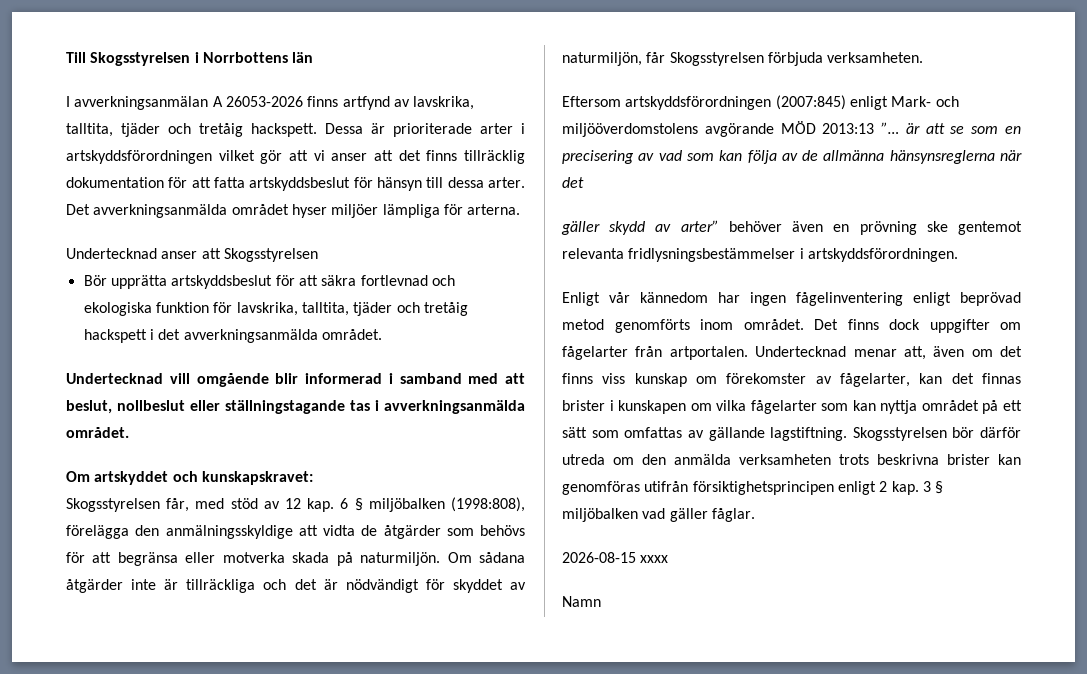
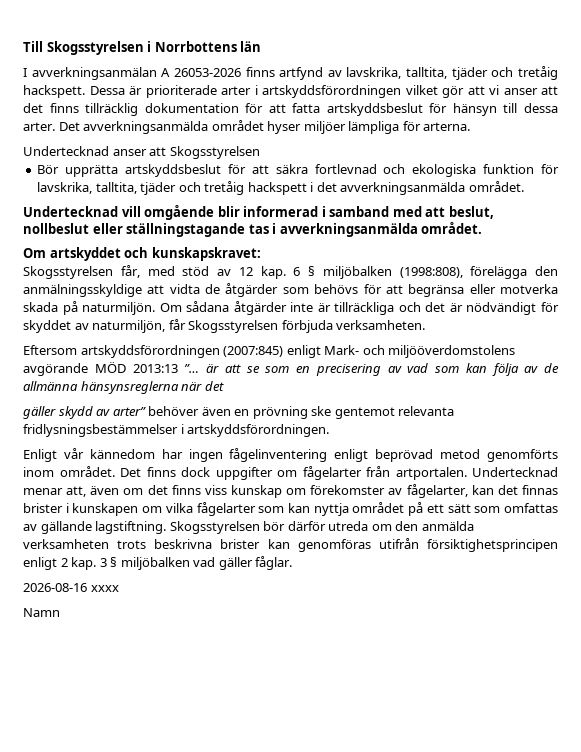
- 2026-08-15 xxxx
+ 2026-08-16 xxxx

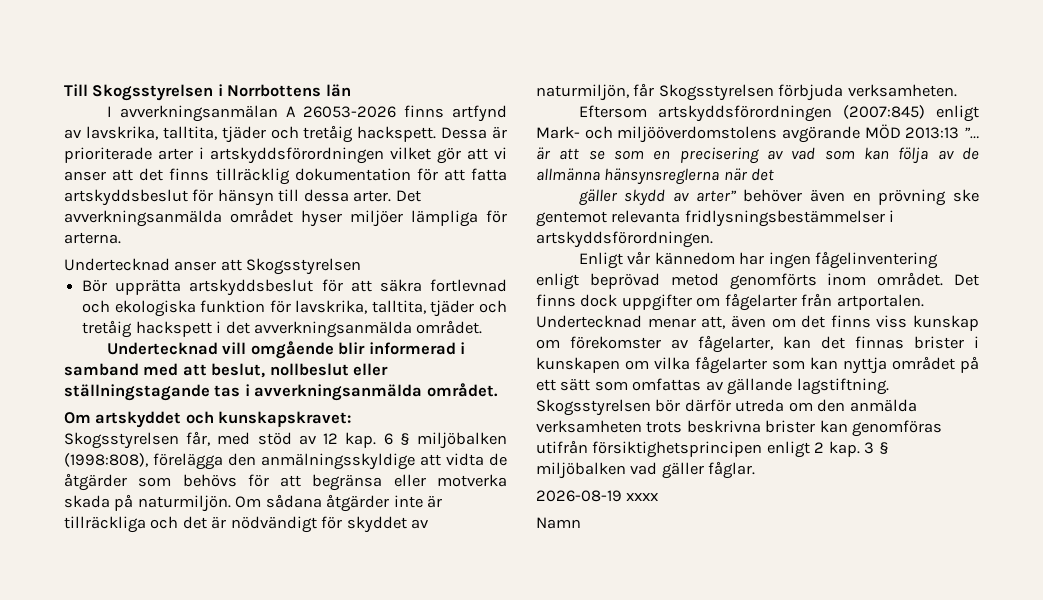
- 2026-08-16 xxxx
+ 2026-08-19 xxxx

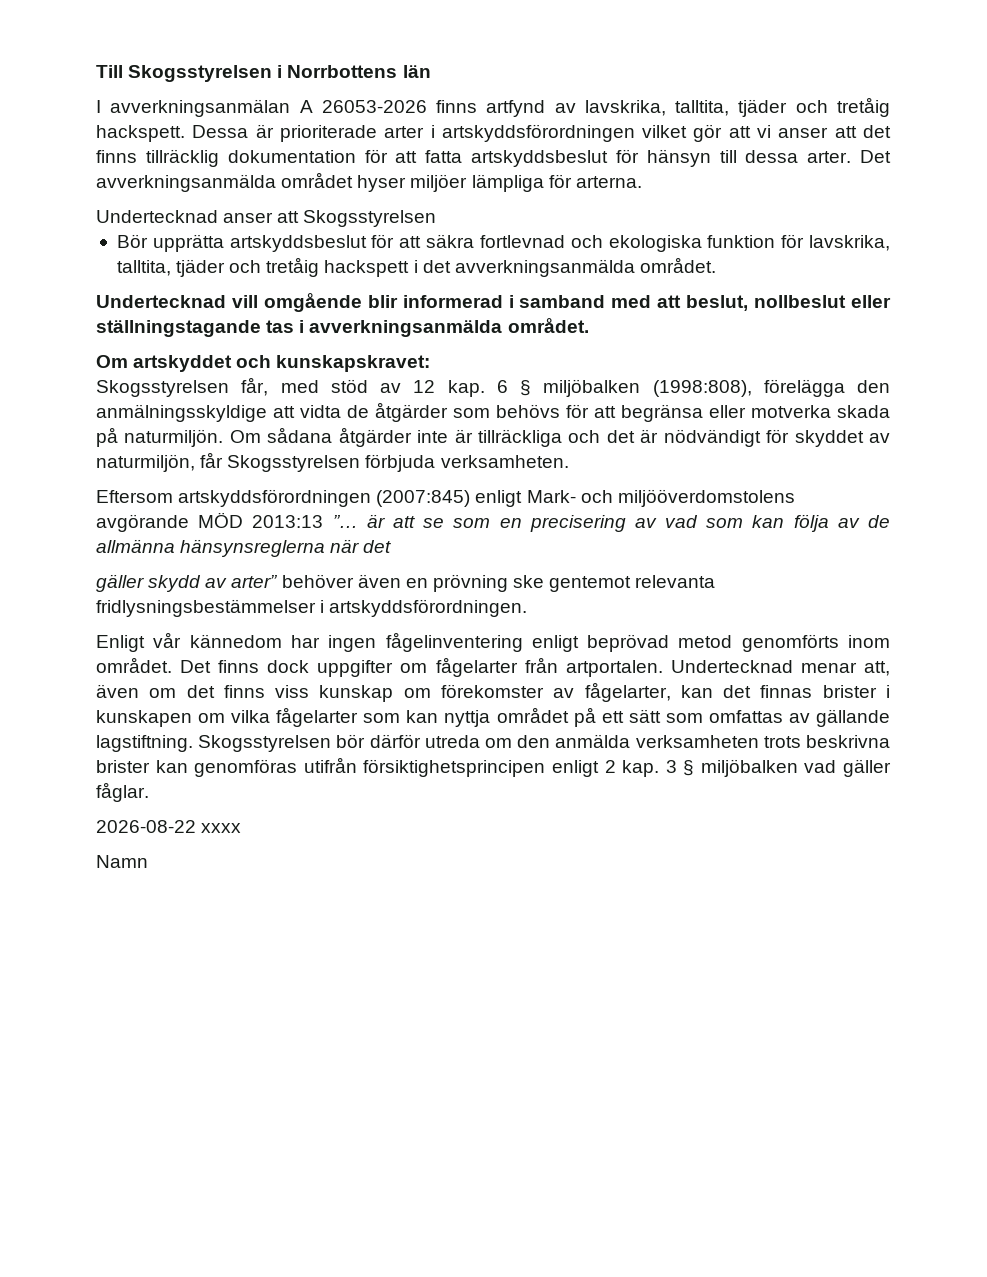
- 2026-08-19 xxxx
+ 2026-08-22 xxxx

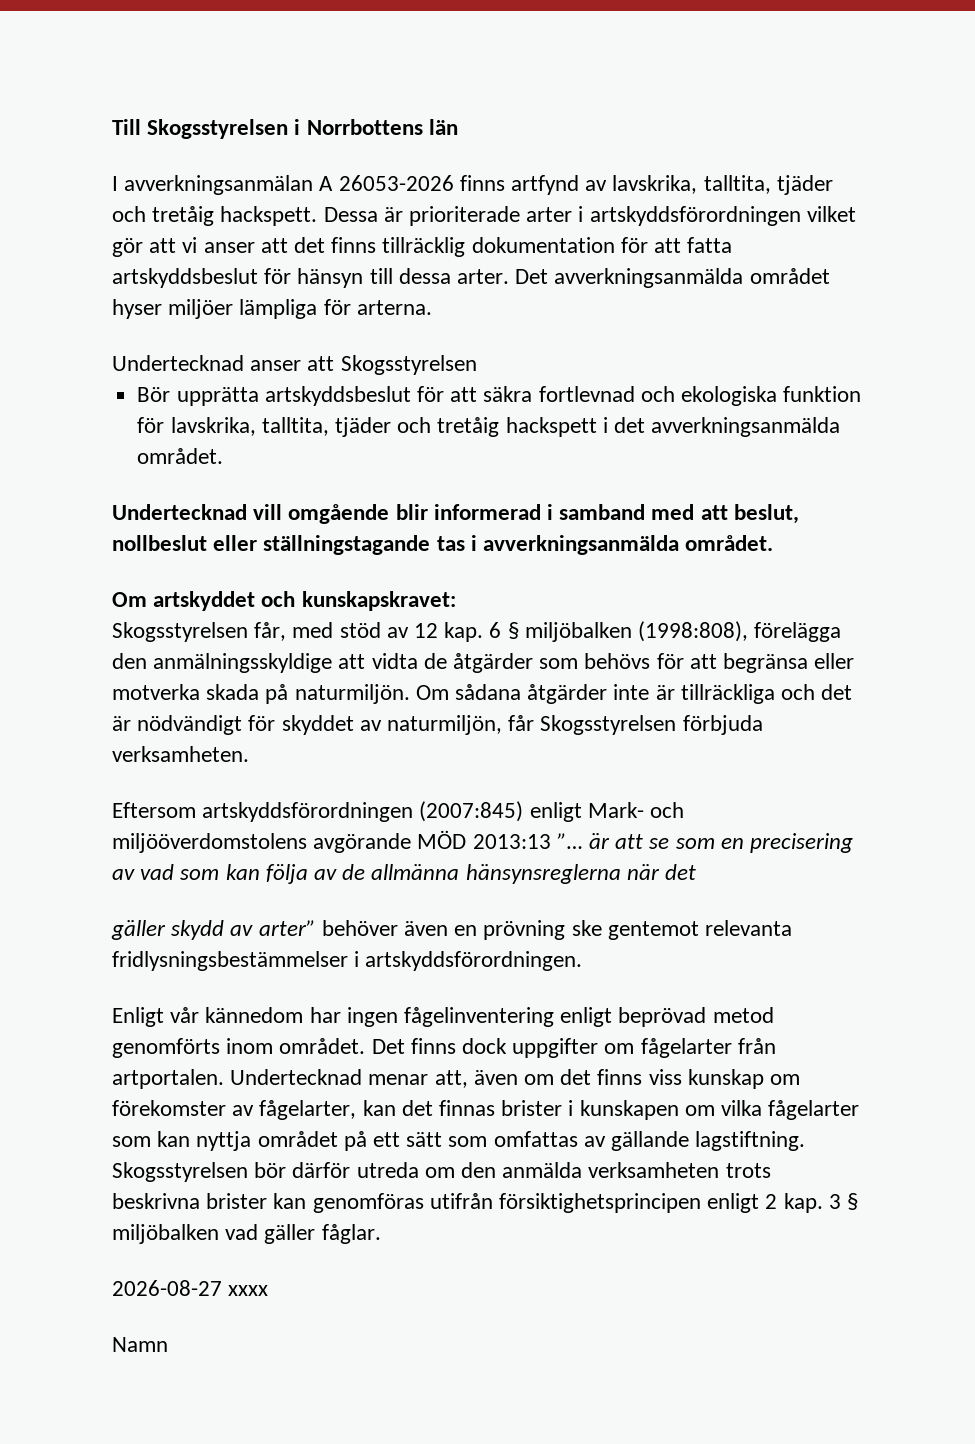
- 2026-08-22 xxxx
+ 2026-08-27 xxxx

